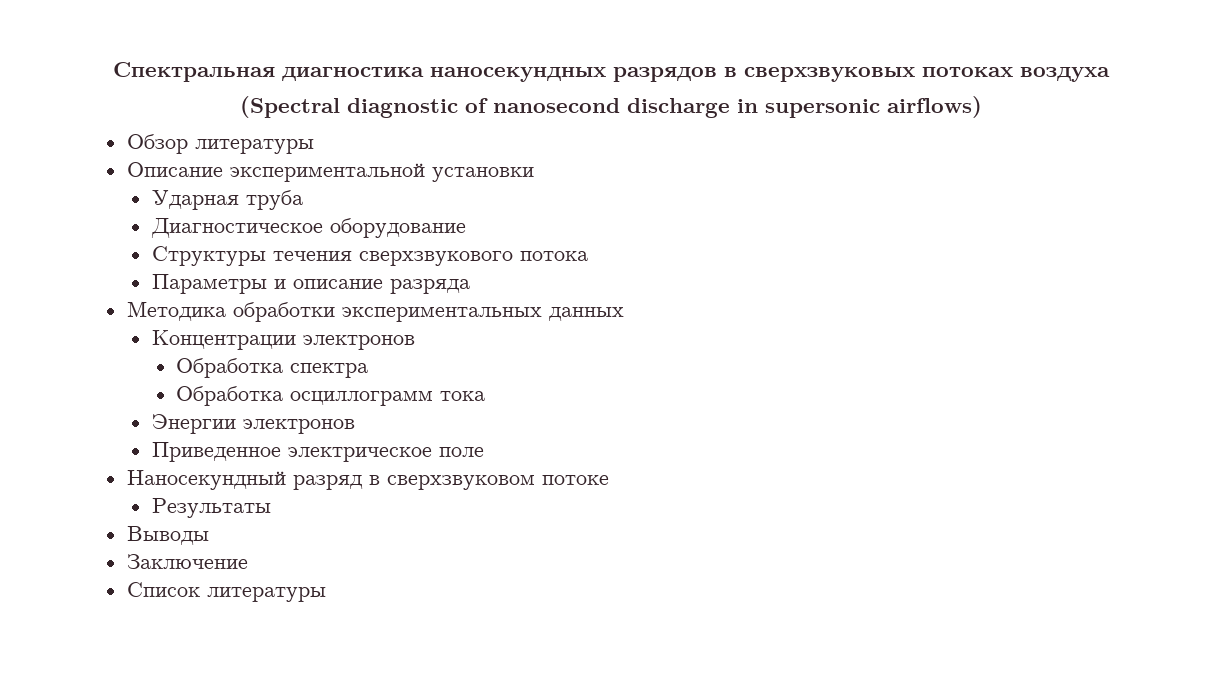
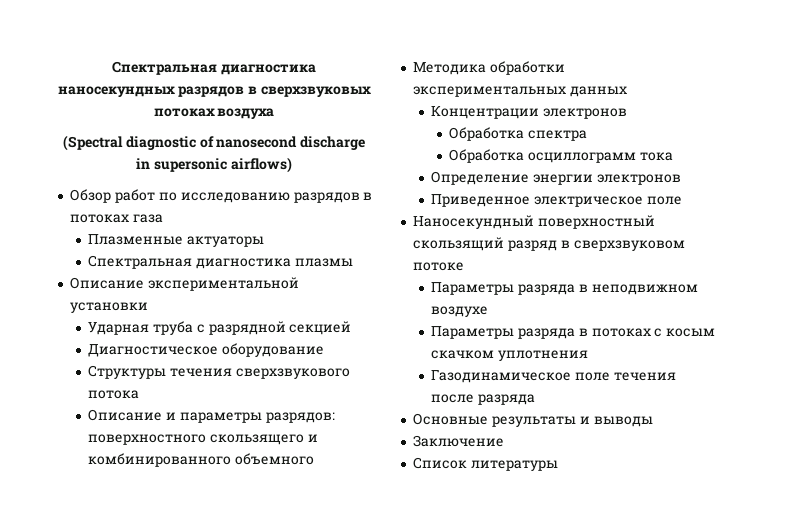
- Обзор литературы
+ Обзор работ по исследованию разрядов в потоках газа
+ Плазменные актуаторы
+ Спектральная диагностика плазмы
- Ударная труба
+ Ударная труба с разрядной секцией
- Параметры и описание разряда
+ Описание и параметры разрядов: поверхностного скользящего и комбинированного объемного
- Энергии электронов
+ Определение энергии электронов
- Наносекундный разряд в сверхзвуковом потоке
+ Наносекундный поверхностный скользящий разряд в сверхзвуковом потоке
- Результаты
- Выводы
+ Параметры разряда в неподвижном воздухе
+ Параметры разряда в потоках с косым скачком уплотнения
+ Газодинамическое поле течения после разряда
+ Основные результаты и выводы

